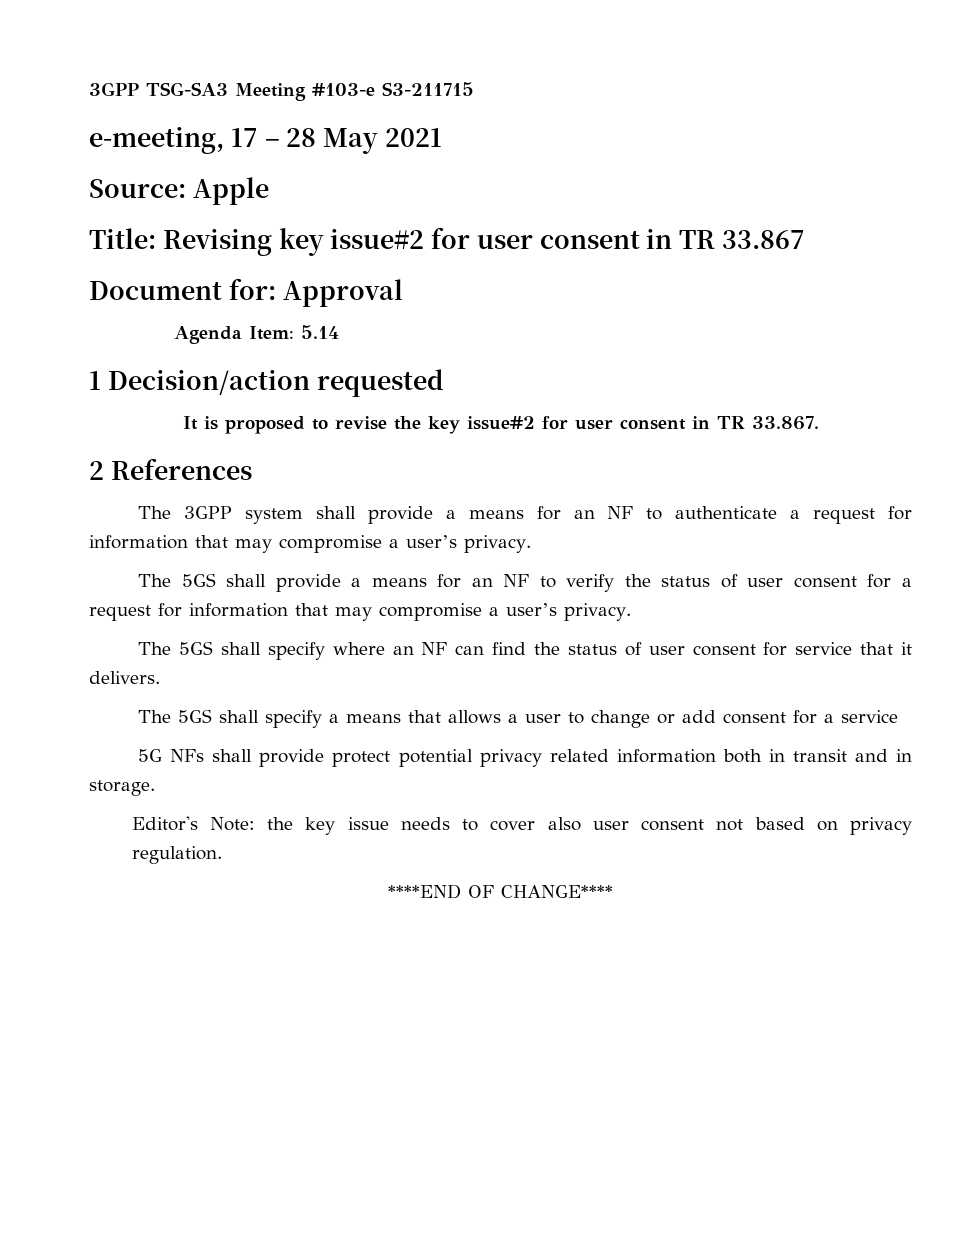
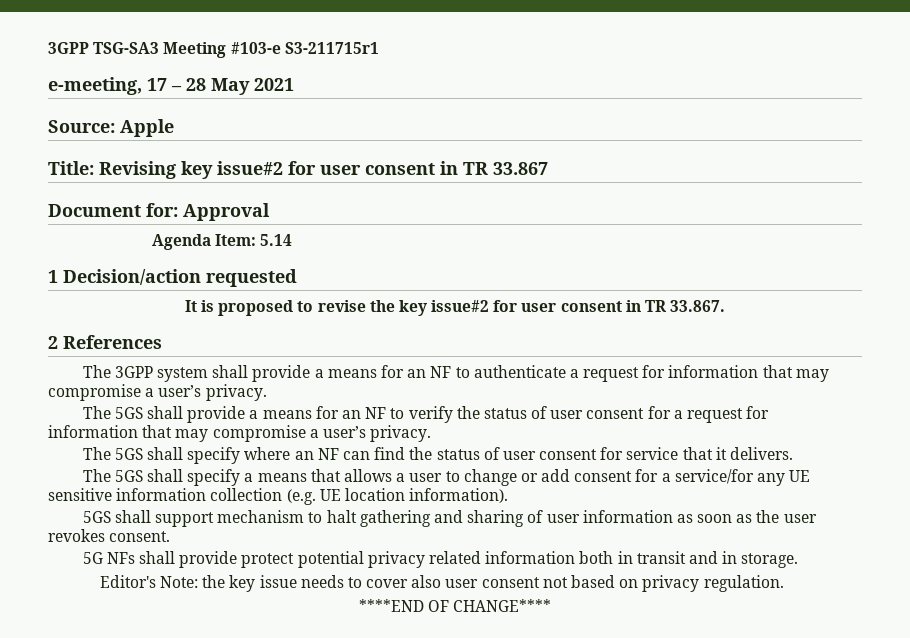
- 3GPP TSG-SA3 Meeting #103-e S3-211715
+ 3GPP TSG-SA3 Meeting #103-e S3-211715r1
- The 5GS shall specify a means that allows a user to change or add consent for a service
+ The 5GS shall specify a means that allows a user to change or add consent for a service/for any UE sensitive information collection (e.g. UE location information).
+ 5GS shall support mechanism to halt gathering and sharing of user information as soon as the user revokes consent.

